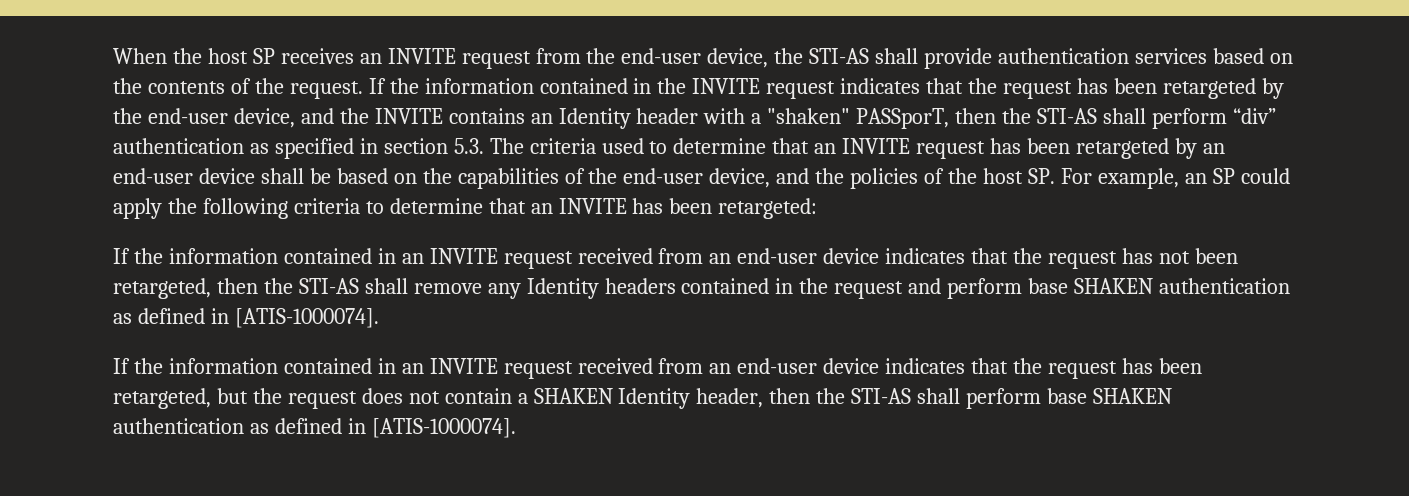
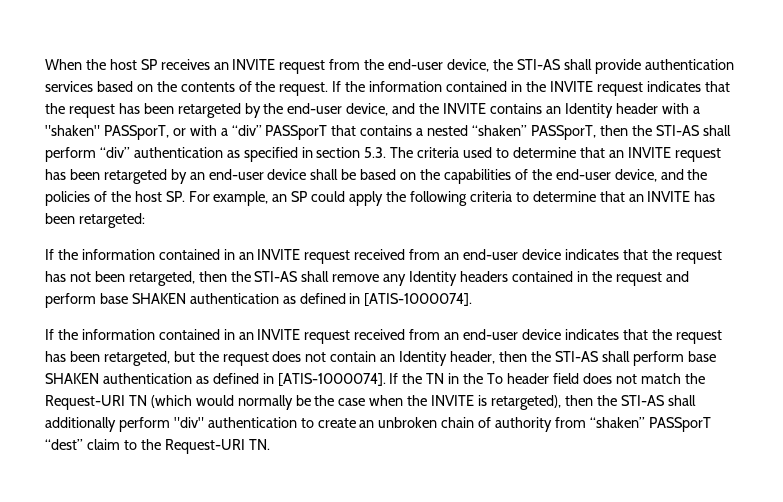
- If the information contained in the INVITE request indicates that the request has been retargeted by the end-user device, and the INVITE contains an Identity header with a "shaken" PASSporT, then the STI-AS shall perform “div” authentication as specified in section 5.3. The criteria used to determine that an INVITE request has been retargeted by an end-user device shall be based on the capabilities of the end-user device, and the policies of the host SP. For example, an SP could apply the following criteria to determine that an INVITE has been retargeted:
+ If the information contained in the INVITE request indicates that the request has been retargeted by the end-user device, and the INVITE contains an Identity header with a "shaken" PASSporT, or with a “div” PASSporT that contains a nested “shaken” PASSporT, then the STI-AS shall perform “div” authentication as specified in section 5.3. The criteria used to determine that an INVITE request has been retargeted by an end-user device shall be based on the capabilities of the end-user device, and the policies of the host SP. For example, an SP could apply the following criteria to determine that an INVITE has been retargeted:
- If the information contained in an INVITE request received from an end-user device indicates that the request has been retargeted, but the request does not contain a SHAKEN Identity header, then the STI-AS shall perform base SHAKEN authentication as defined in [ATIS-1000074].
+ If the information contained in an INVITE request received from an end-user device indicates that the request has been retargeted, but the request does not contain an Identity header, then the STI-AS shall perform base SHAKEN authentication as defined in [ATIS-1000074].
+ If the TN in the To header field does not match the Request-URI TN (which would normally be the case when the INVITE is retargeted), then the STI-AS shall additionally perform "div" authentication to create an unbroken chain of authority from “shaken” PASSporT “dest” claim to the Request-URI TN.

